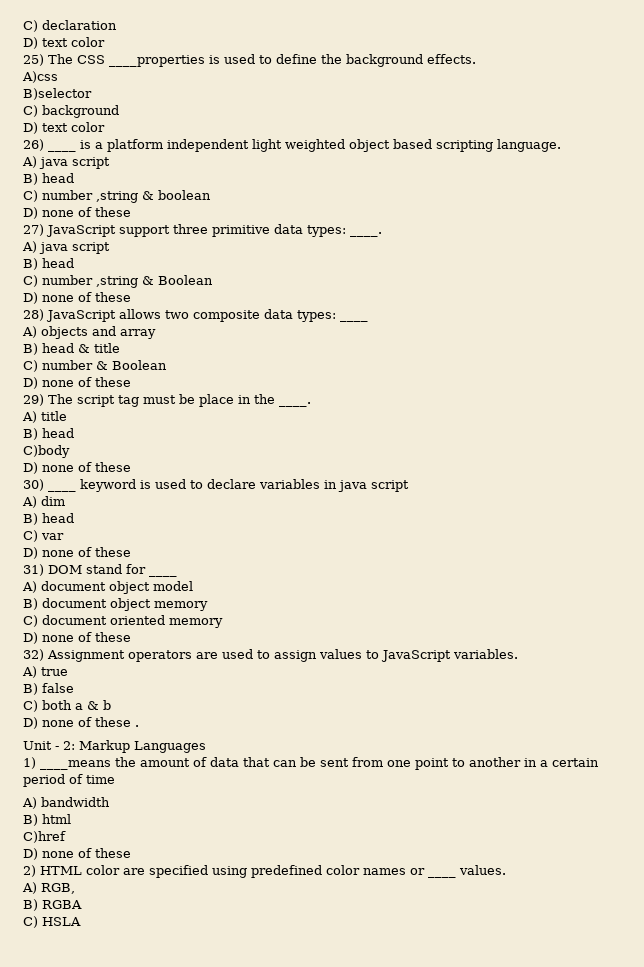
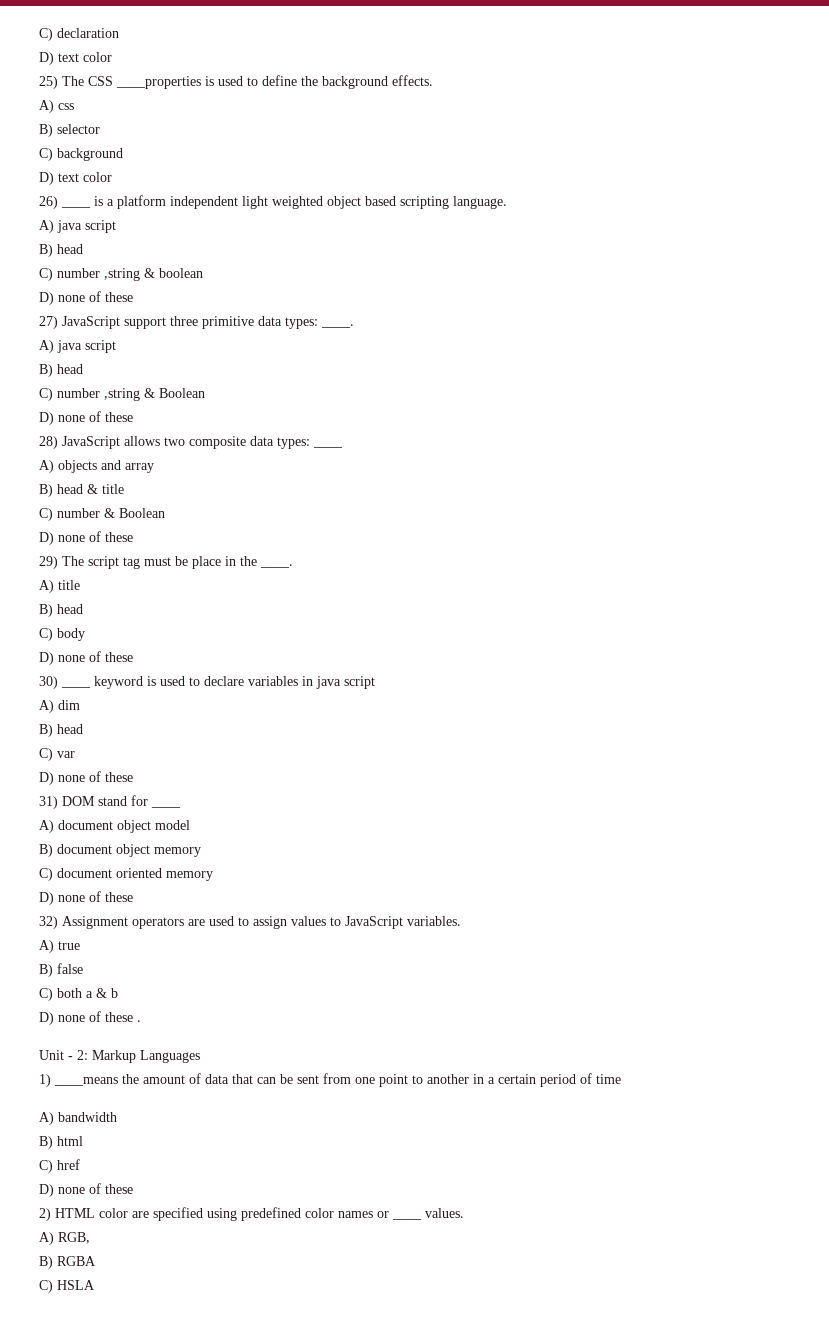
- A)css
- B)selector
+ A) css
+ B) selector
- C)body
+ C) body
- C)href
+ C) href

